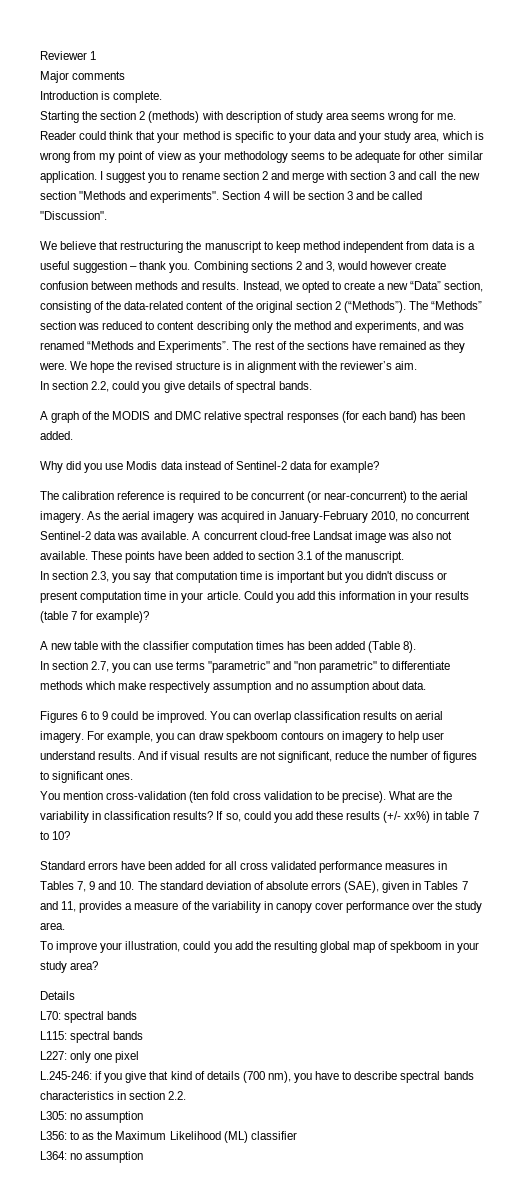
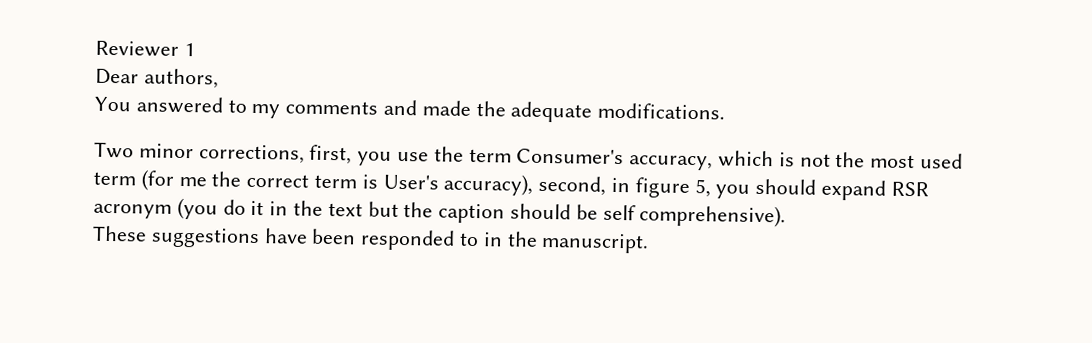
- Major comments
- Introduction is complete.
- Starting the section 2 (methods) with description of study area seems wrong for me. Reader could think that your method is specific to your data and your study area, which is wrong from my point of view as your methodology seems to be adequate for other similar application. I suggest you to rename section 2 and merge with section 3 and call the new section "Methods and experiments". Section 4 will be section 3 and be called "Discussion".
- We believe that restructuring the manuscript to keep method independent from data is a useful suggestion – thank you. Combining sections 2 and 3, would however create confusion between methods and results. Instead, we opted to create a new “Data” section, consisting of the data-related content of the original section 2 (“Methods”). The “Methods” section was reduced to content describing only the method and experiments, and was renamed “Methods and Experiments”. The rest of the sections have remained as they were. We hope the revised structure is in alignment with the reviewer’s aim.
- In section 2.2, could you give details of spectral bands.
- A graph of the MODIS and DMC relative spectral responses (for each band) has been added.
- Why did you use Modis data instead of Sentinel-2 data for example?
- The calibration reference is required to be concurrent (or near-concurrent) to the aerial imagery. As the aerial imagery was acquired in January-February 2010, no concurrent Sentinel-2 data was available. A concurrent cloud-free Landsat image was also not available. These points have been added to section 3.1 of the manuscript.
- In section 2.3, you say that computation time is important but you didn't discuss or present computation time in your article. Could you add this information in your results (table 7 for example)?
- A new table with the classifier computation times has been added (Table 8).
- In section 2.7, you can use terms "parametric" and "non parametric" to differentiate methods which make respectively assumption and no assumption about data.
- Figures 6 to 9 could be improved. You can overlap classification results on aerial imagery. For example, you can draw spekboom contours on imagery to help user understand results. And if visual results are not significant, reduce the number of figures to significant ones.
- You mention cross-validation (ten fold cross validation to be precise). What are the variability in classification results? If so, could you add these results (+/- xx%) in table 7 to 10?
- Standard errors have been added for all cross validated performance measures in Tables 7, 9 and 10. The standard deviation of absolute errors (SAE), given in Tables 7 and 11, provides a measure of the variability in canopy cover performance over the study area.
- To improve your illustration, could you add the resulting global map of spekboom in your study area?
- Details
- L70: spectral bands
- L115: spectral bands
- L227: only one pixel
- L.245-246: if you give that kind of details (700 nm), you have to describe spectral bands characteristics in section 2.2.
- L305: no assumption
- L356: to as the Maximum Likelihood (ML) classifier
- L364: no assumption
+ Dear authors,
+ You answered to my comments and made the adequate modifications.
+ Two minor corrections, first, you use the term Consumer's accuracy, which is not the most used term (for me the correct term is User's accuracy), second, in figure 5, you should expand RSR acronym (you do it in the text but the caption should be self comprehensive).
+ These suggestions have been responded to in the manuscript.

